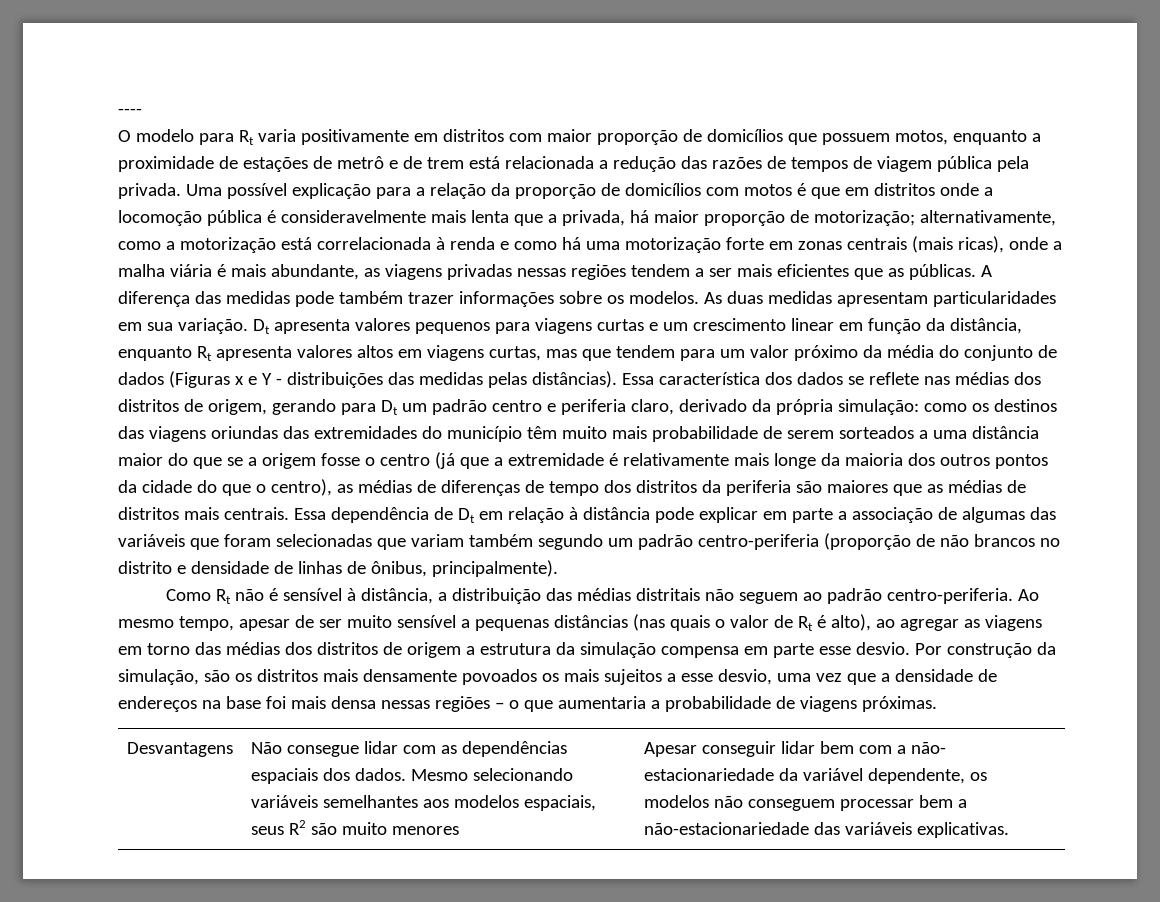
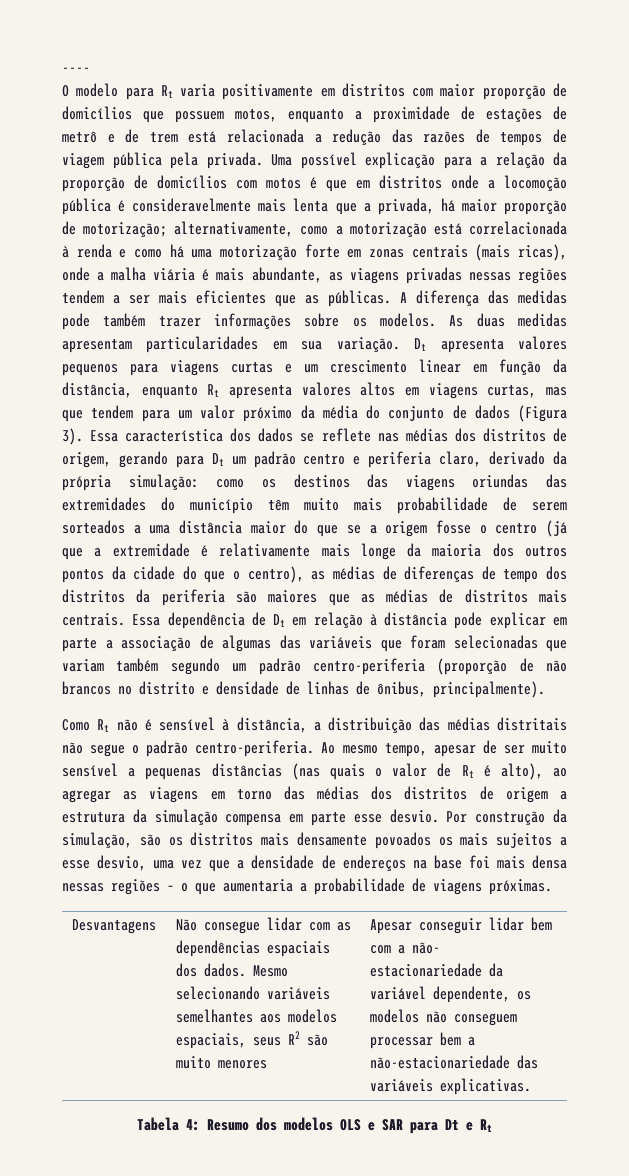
- Dt apresenta valores pequenos para viagens curtas e um crescimento linear em função da distância, enquanto Rt apresenta valores altos em viagens curtas, mas que tendem para um valor próximo da média do conjunto de dados (Figuras x e Y - distribuições das medidas pelas distâncias).
+ Dt apresenta valores pequenos para viagens curtas e um crescimento linear em função da distância, enquanto Rt apresenta valores altos em viagens curtas, mas que tendem para um valor próximo da média do conjunto de dados (Figura 3).
- Como Rt não é sensível à distância, a distribuição das médias distritais não seguem ao padrão centro-periferia.
+ Como Rt não é sensível à distância, a distribuição das médias distritais não segue o padrão centro-periferia.
+ Tabela 4: Resumo dos modelos OLS e SAR para Dt e Rt

